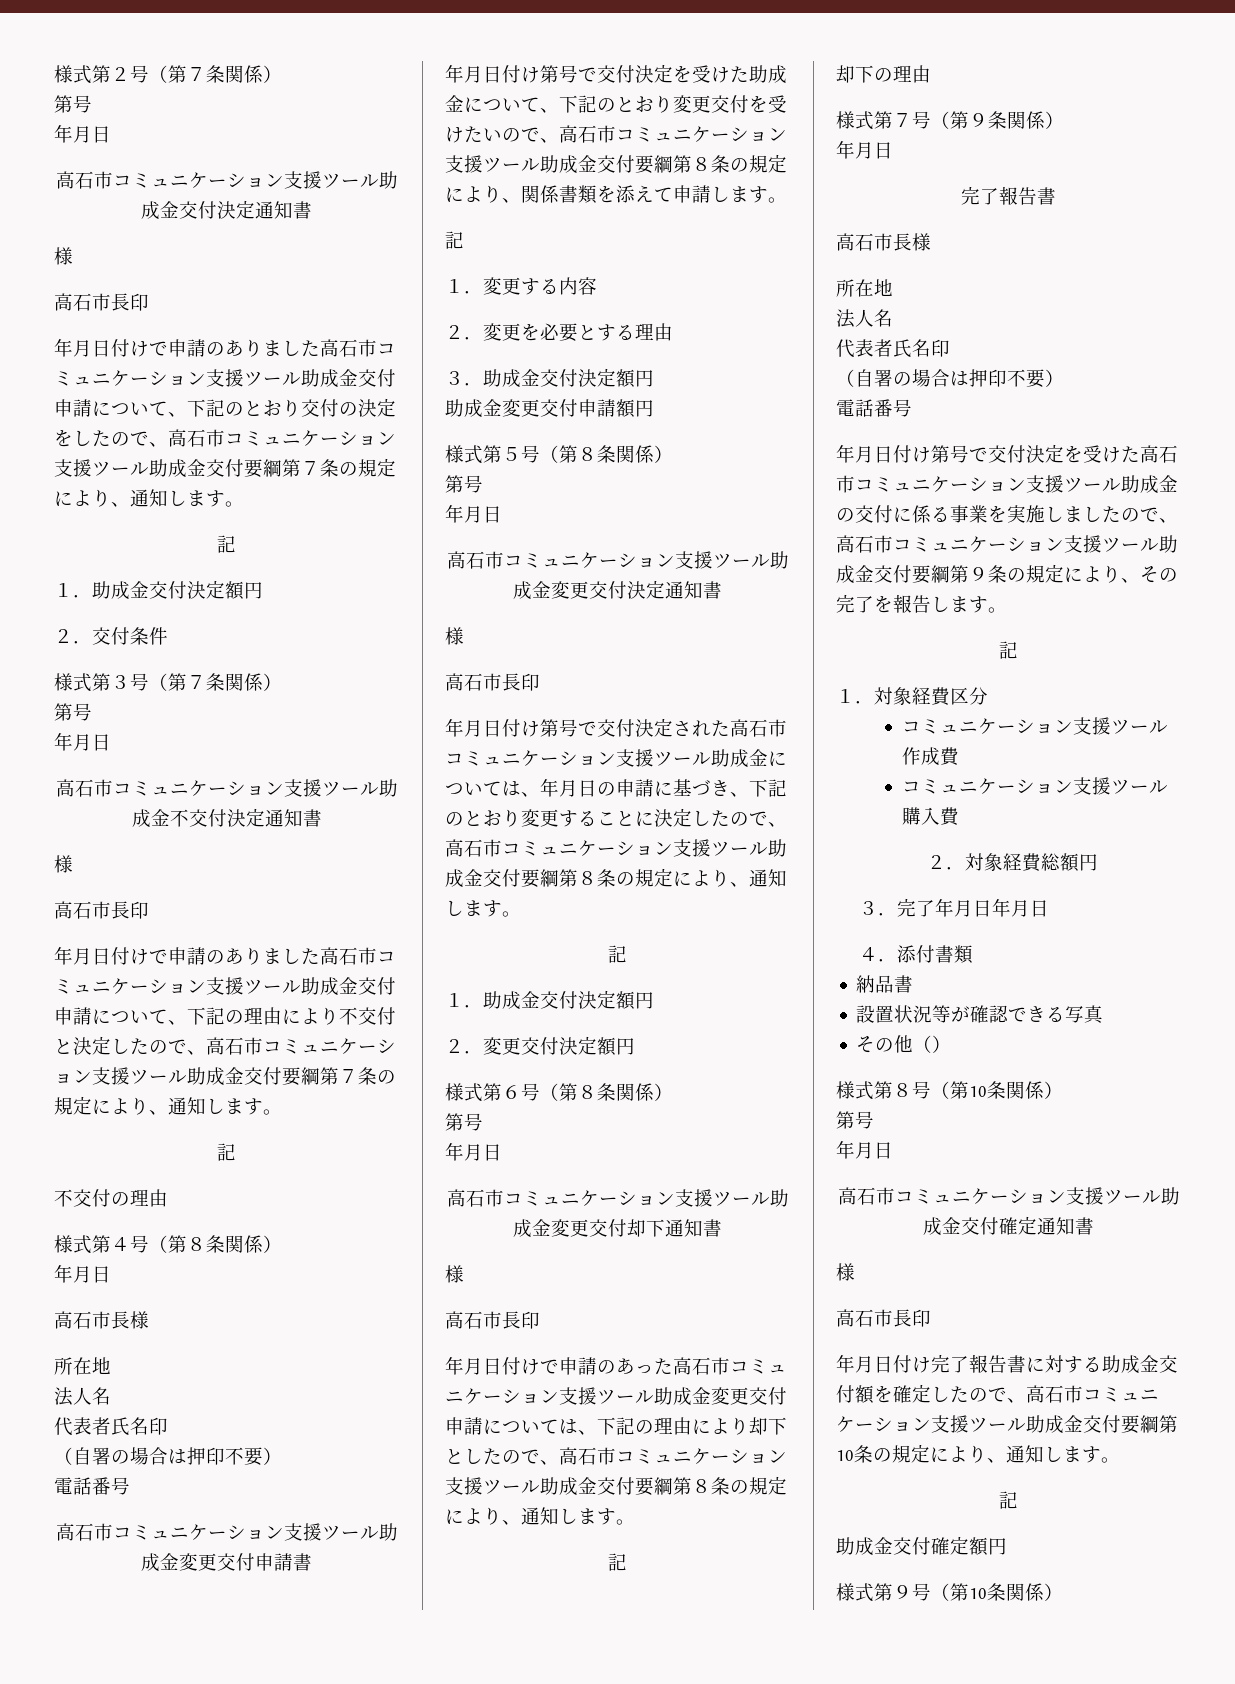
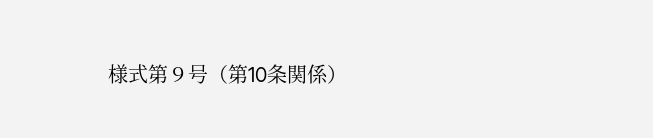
- 様式第２号（第７条関係）
- 第号
- 年月日
- 高石市コミュニケーション支援ツール助成金交付決定通知書
- 様
- 高石市長印
- 年月日付けで申請のありました高石市コミュニケーション支援ツール助成金交付申請について、下記のとおり交付の決定をしたので、高石市コミュニケーション支援ツール助成金交付要綱第７条の規定により、通知します。
- 記
- １．助成金交付決定額円
- ２．交付条件
- 様式第３号（第７条関係）
- 第号
- 年月日
- 高石市コミュニケーション支援ツール助成金不交付決定通知書
- 様
- 高石市長印
- 年月日付けで申請のありました高石市コミュニケーション支援ツール助成金交付申請について、下記の理由により不交付と決定したので、高石市コミュニケーション支援ツール助成金交付要綱第７条の規定により、通知します。
- 記
- 不交付の理由
- 様式第４号（第８条関係）
- 年月日
- 高石市長様
- 所在地
- 法人名
- 代表者氏名印
- （自署の場合は押印不要）
- 電話番号
- 高石市コミュニケーション支援ツール助成金変更交付申請書
- 年月日付け第号で交付決定を受けた助成金について、下記のとおり変更交付を受けたいので、高石市コミュニケーション支援ツール助成金交付要綱第８条の規定により、関係書類を添えて申請します。
- 記
- １．変更する内容
- ２．変更を必要とする理由
- ３．助成金交付決定額円
- 助成金変更交付申請額円
- 様式第５号（第８条関係）
- 第号
- 年月日
- 高石市コミュニケーション支援ツール助成金変更交付決定通知書
- 様
- 高石市長印
- 年月日付け第号で交付決定された高石市コミュニケーション支援ツール助成金については、年月日の申請に基づき、下記のとおり変更することに決定したので、高石市コミュニケーション支援ツール助成金交付要綱第８条の規定により、通知します。
- 記
- １．助成金交付決定額円
- ２．変更交付決定額円
- 様式第６号（第８条関係）
- 第号
- 年月日
- 高石市コミュニケーション支援ツール助成金変更交付却下通知書
- 様
- 高石市長印
- 年月日付けで申請のあった高石市コミュニケーション支援ツール助成金変更交付申請については、下記の理由により却下としたので、高石市コミュニケーション支援ツール助成金交付要綱第８条の規定により、通知します。
- 記
- 却下の理由
- 様式第７号（第９条関係）
- 年月日
- 完了報告書
- 高石市長様
- 所在地
- 法人名
- 代表者氏名印
- （自署の場合は押印不要）
- 電話番号
- 年月日付け第号で交付決定を受けた高石市コミュニケーション支援ツール助成金の交付に係る事業を実施しましたので、高石市コミュニケーション支援ツール助成金交付要綱第９条の規定により、その完了を報告します。
- 記
- １．対象経費区分
- コミュニケーション支援ツール作成費
- コミュニケーション支援ツール購入費
- ２．対象経費総額円
- ３．完了年月日年月日
- ４．添付書類
- 納品書
- 設置状況等が確認できる写真
- その他（）
- 様式第８号（第10条関係）
- 第号
- 年月日
- 高石市コミュニケーション支援ツール助成金交付確定通知書
- 様
- 高石市長印
- 年月日付け完了報告書に対する助成金交付額を確定したので、高石市コミュニケーション支援ツール助成金交付要綱第10条の規定により、通知します。
- 記
- 助成金交付確定額円

